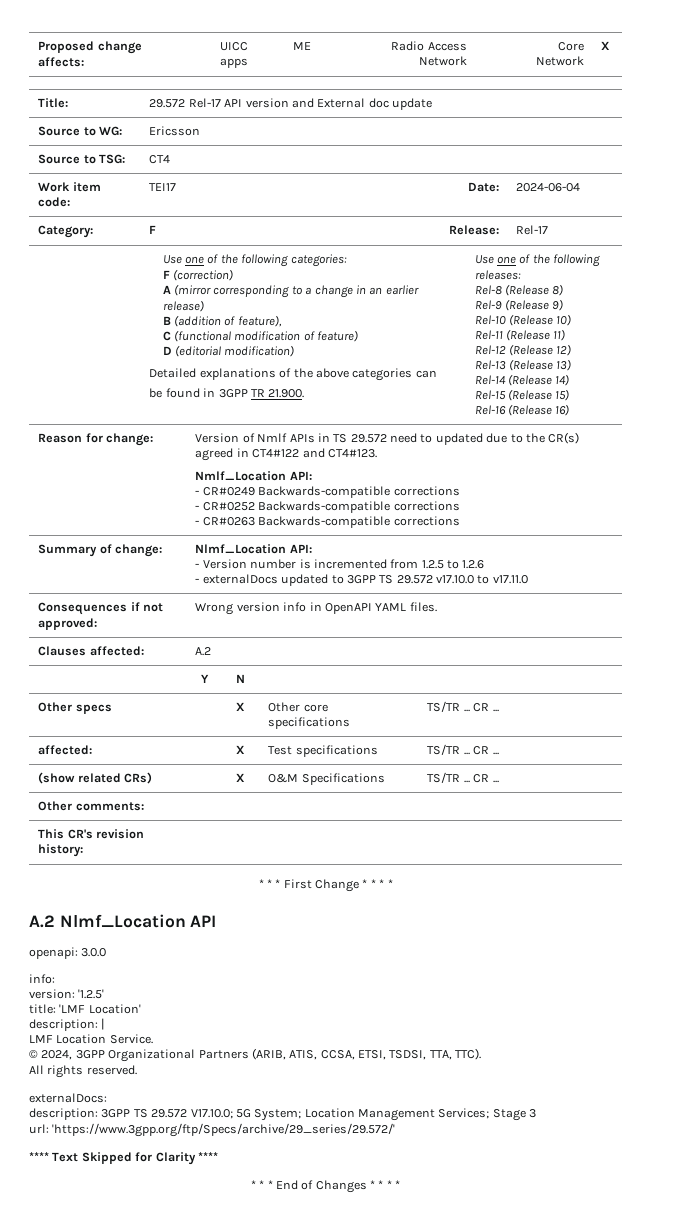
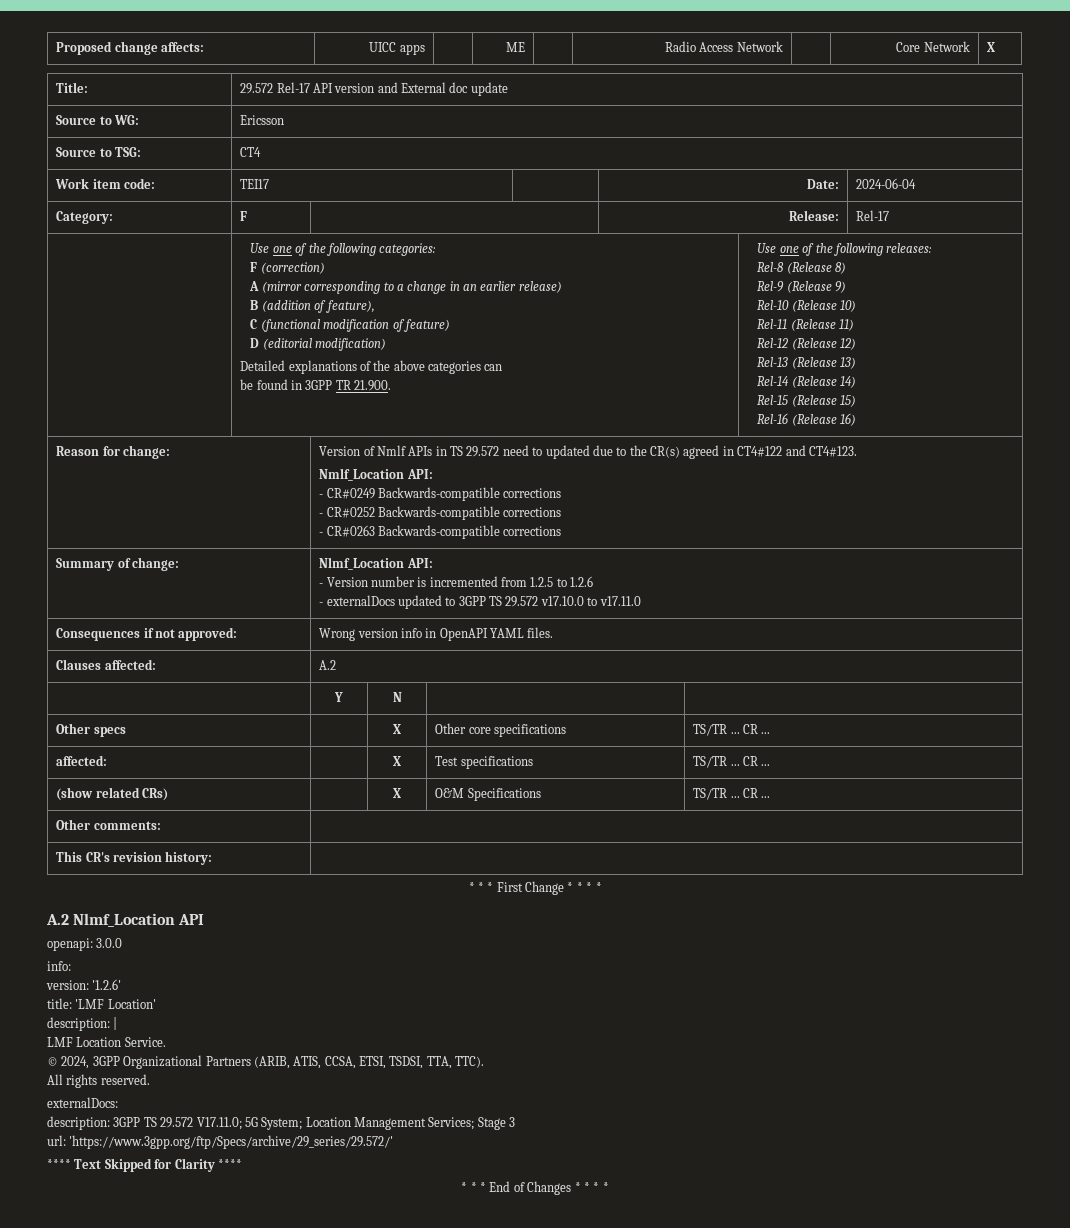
- version: '1.2.5'
+ version: '1.2.6'
- description: 3GPP TS 29.572 V17.10.0; 5G System; Location Management Services; Stage 3
+ description: 3GPP TS 29.572 V17.11.0; 5G System; Location Management Services; Stage 3

